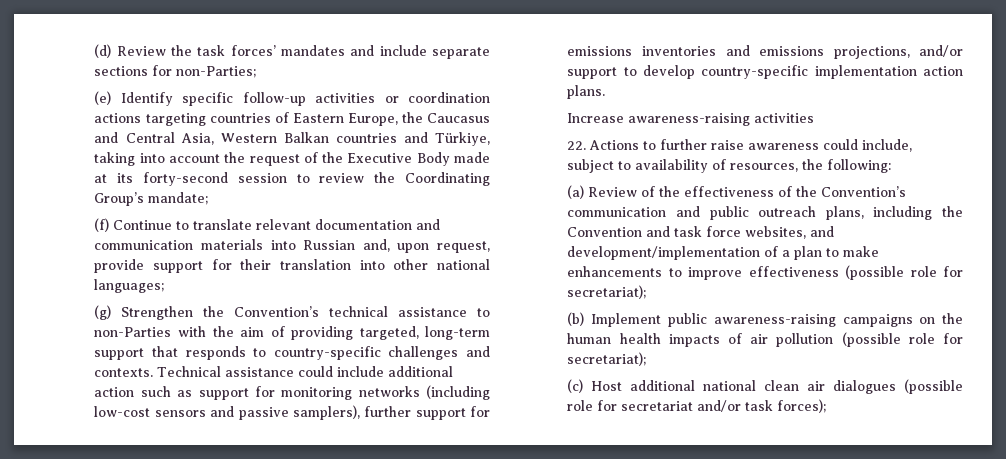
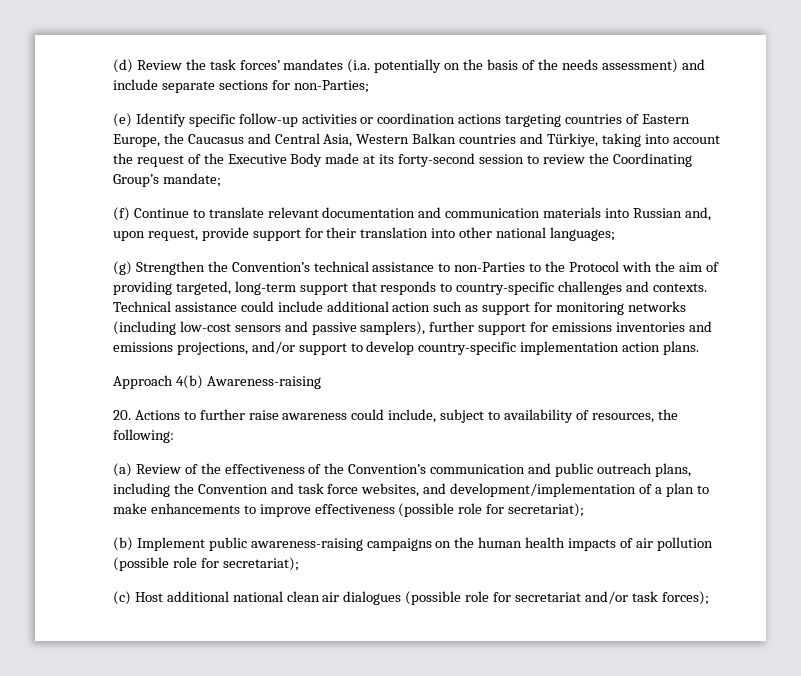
- (d) Review the task forces’ mandates and include separate sections for non-Parties;
+ (d) Review the task forces’ mandates (i.a. potentially on the basis of the needs assessment) and include separate sections for non-Parties;
- (g) Strengthen the Convention’s technical assistance to non-Parties with the aim of providing targeted, long-term support that responds to country-specific challenges and contexts.
+ (g) Strengthen the Convention’s technical assistance to non-Parties to the Protocol with the aim of providing targeted, long-term support that responds to country-specific challenges and contexts.
- Increase awareness-raising activities
- 22. Actions to further raise awareness could include, subject to availability of resources, the following:
+ Approach 4(b) Awareness-raising
+ 20. Actions to further raise awareness could include, subject to availability of resources, the following:

